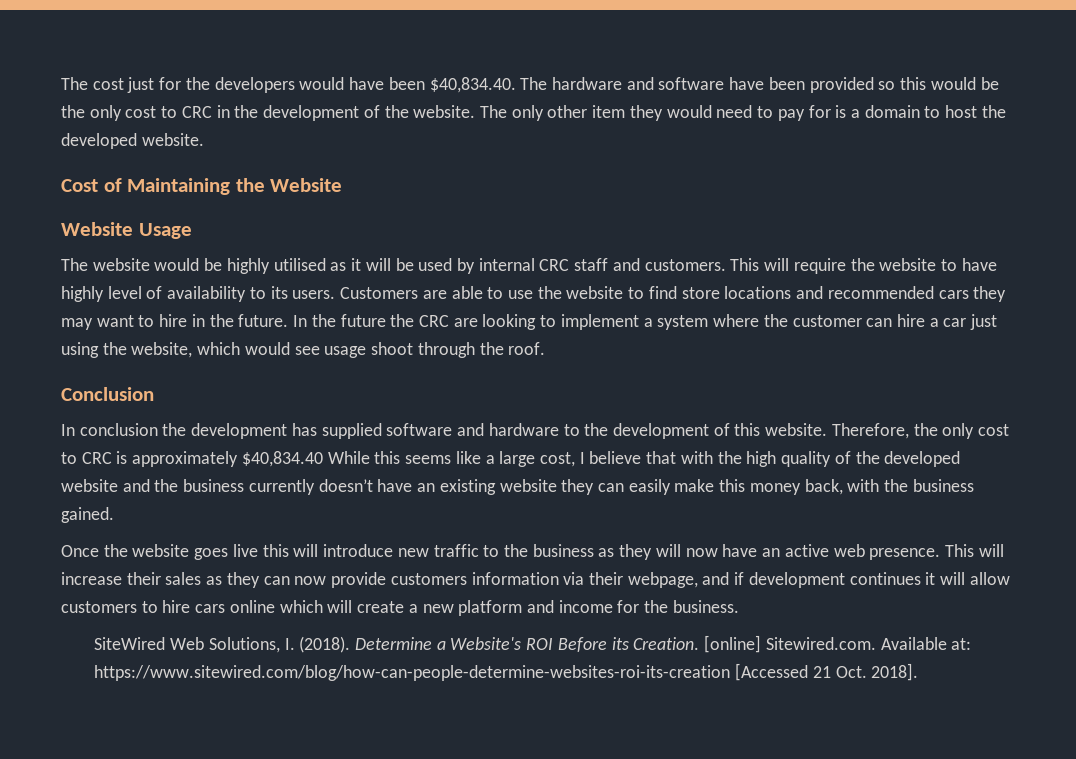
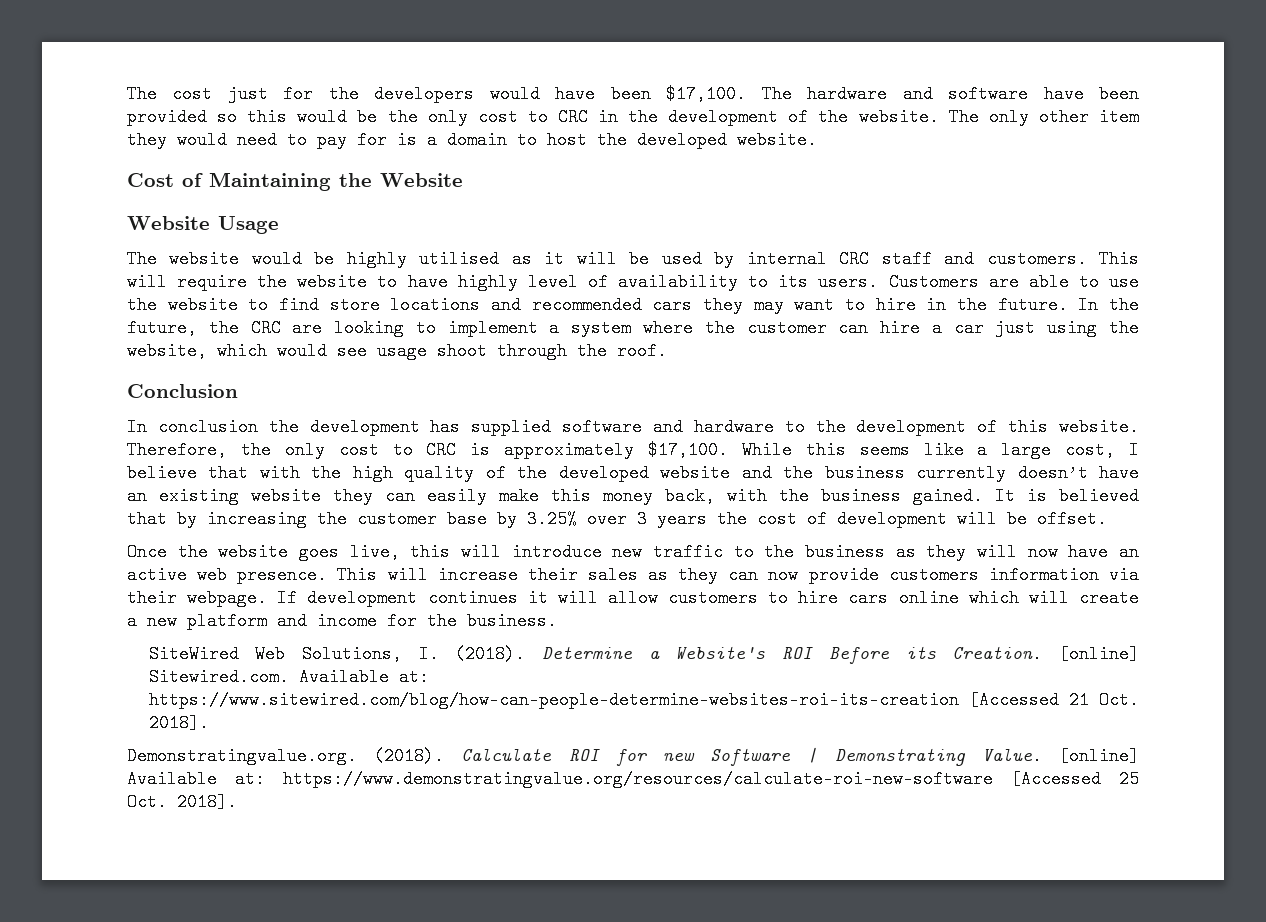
- The cost just for the developers would have been $40,834.40. The hardware and software have been provided so this would be the only cost to CRC in the development of the website.
+ The cost just for the developers would have been $17,100. The hardware and software have been provided so this would be the only cost to CRC in the development of the website.
- In the future the CRC are looking to implement a system where the customer can hire a car just using the website, which would see usage shoot through the roof.
+ In the future, the CRC are looking to implement a system where the customer can hire a car just using the website, which would see usage shoot through the roof.
- Therefore, the only cost to CRC is approximately $40,834.40 While this seems like a large cost, I believe that with the high quality of the developed website and the business currently doesn’t have an existing website they can easily make this money back, with the business gained.
+ Therefore, the only cost to CRC is approximately $17,100. While this seems like a large cost, I believe that with the high quality of the developed website and the business currently doesn’t have an existing website they can easily make this money back, with the business gained. It is believed that by increasing the customer base by 3.25% over 3 years the cost of development will be offset.
- Once the website goes live this will introduce new traffic to the business as they will now have an active web presence.
+ Once the website goes live, this will introduce new traffic to the business as they will now have an active web presence.
- This will increase their sales as they can now provide customers information via their webpage, and if development continues it will allow customers to hire cars online which will create a new platform and income for the business.
+ This will increase their sales as they can now provide customers information via their webpage. If development continues it will allow customers to hire cars online which will create a new platform and income for the business.
+ Demonstratingvalue.org. (2018). Calculate ROI for new Software | Demonstrating Value. [online] Available at: https://www.demonstratingvalue.org/resources/calculate-roi-new-software [Accessed 25 Oct. 2018].

